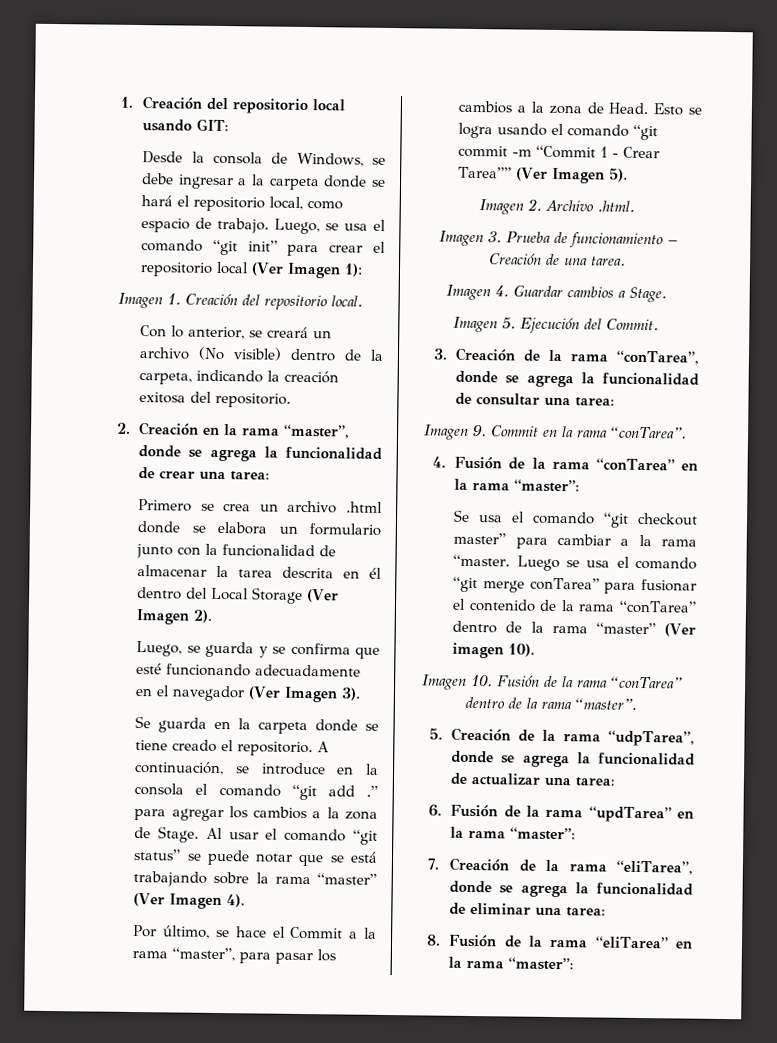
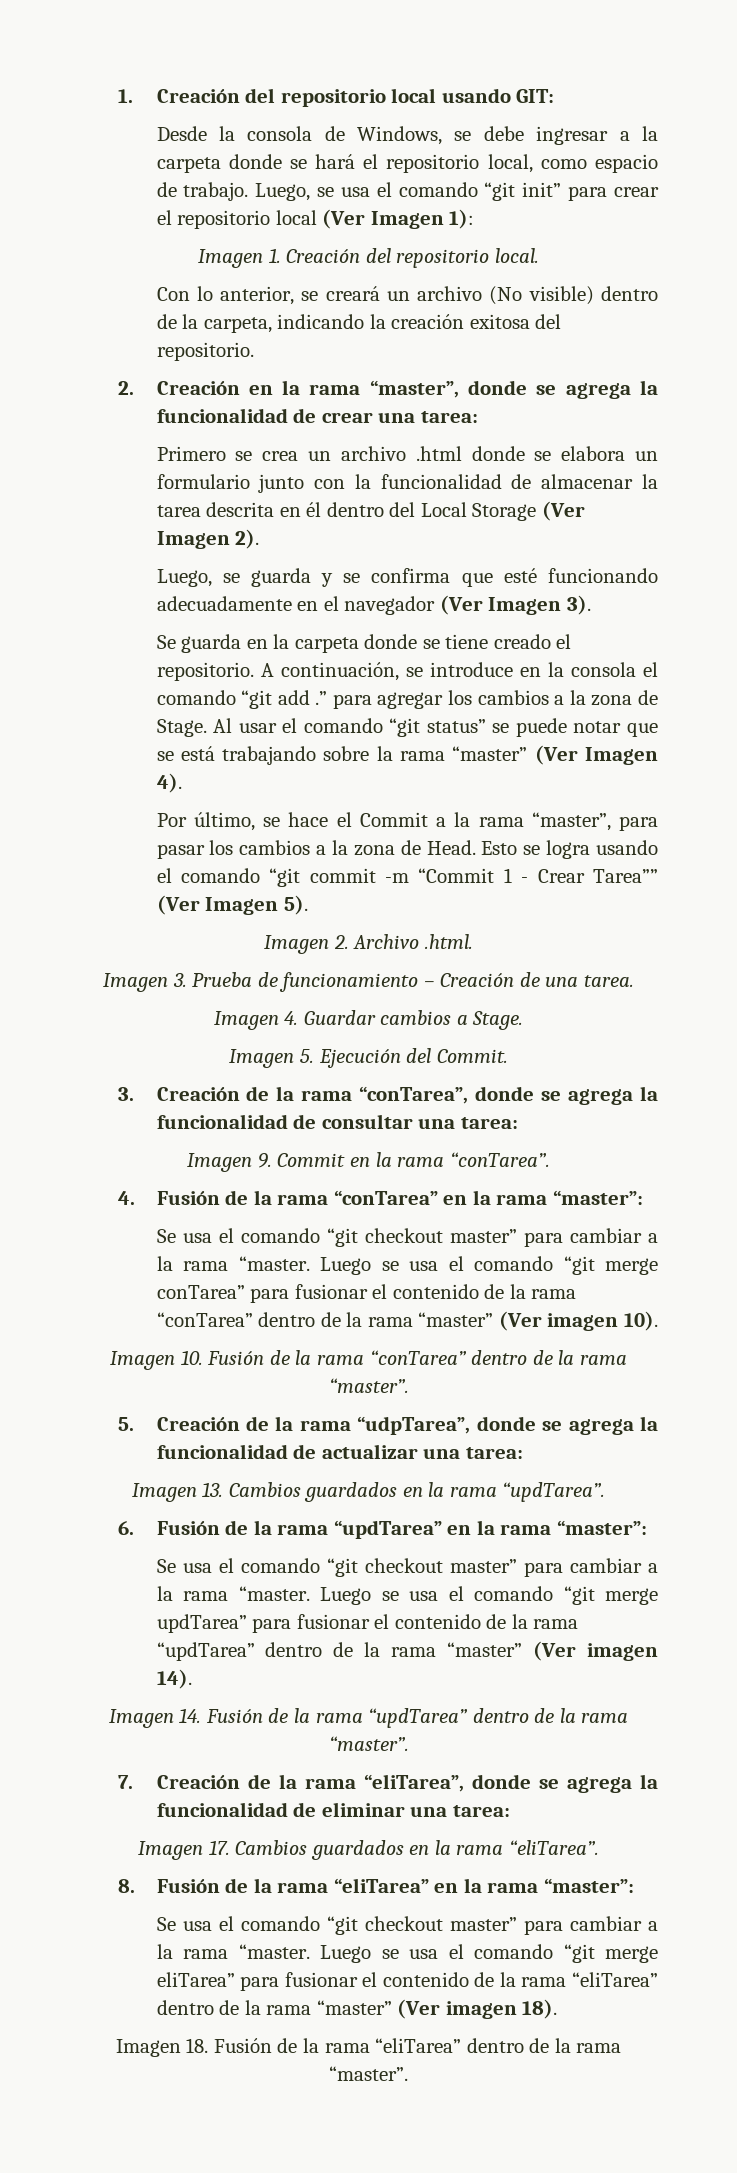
+ Imagen 13. Cambios guardados en la rama “updTarea”.
+ Se usa el comando “git checkout master” para cambiar a la rama “master. Luego se usa el comando “git merge updTarea” para fusionar el contenido de la rama “updTarea” dentro de la rama “master” (Ver imagen 14).
+ Imagen 14. Fusión de la rama “updTarea” dentro de la rama “master”.
+ Imagen 17. Cambios guardados en la rama “eliTarea”.
+ Se usa el comando “git checkout master” para cambiar a la rama “master. Luego se usa el comando “git merge eliTarea” para fusionar el contenido de la rama “eliTarea” dentro de la rama “master” (Ver imagen 18).
+ Imagen 18. Fusión de la rama “eliTarea” dentro de la rama “master”.

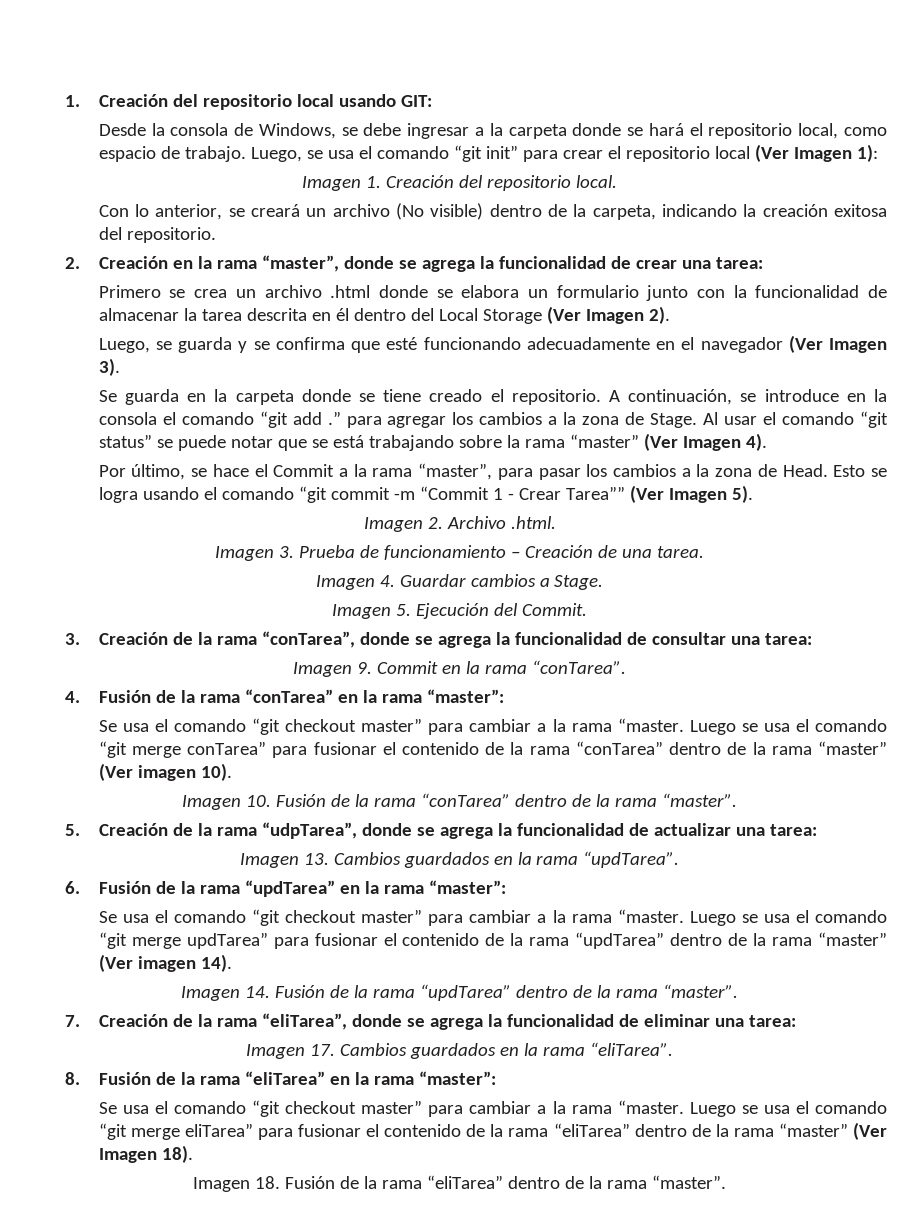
- Luego se usa el comando “git merge eliTarea” para fusionar el contenido de la rama “eliTarea” dentro de la rama “master” (Ver imagen 18).
+ Luego se usa el comando “git merge eliTarea” para fusionar el contenido de la rama “eliTarea” dentro de la rama “master” (Ver Imagen 18).

